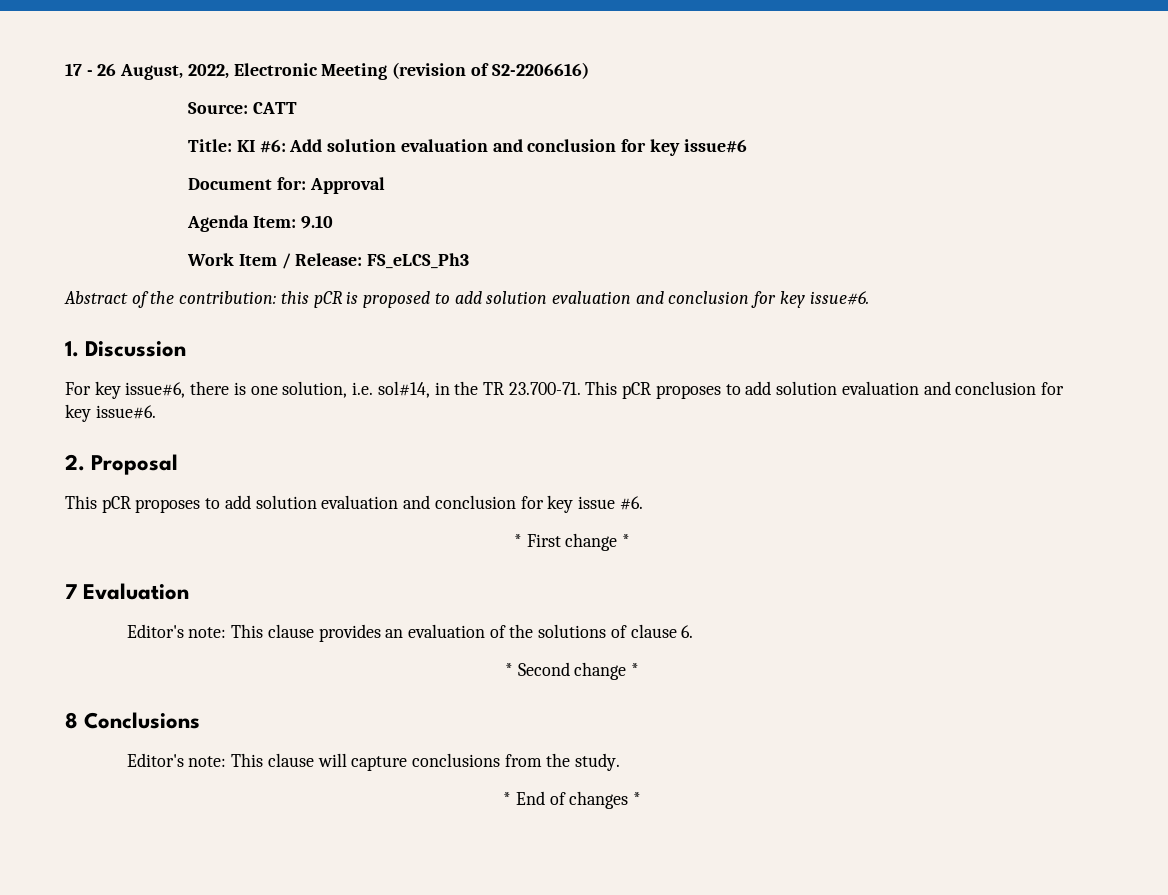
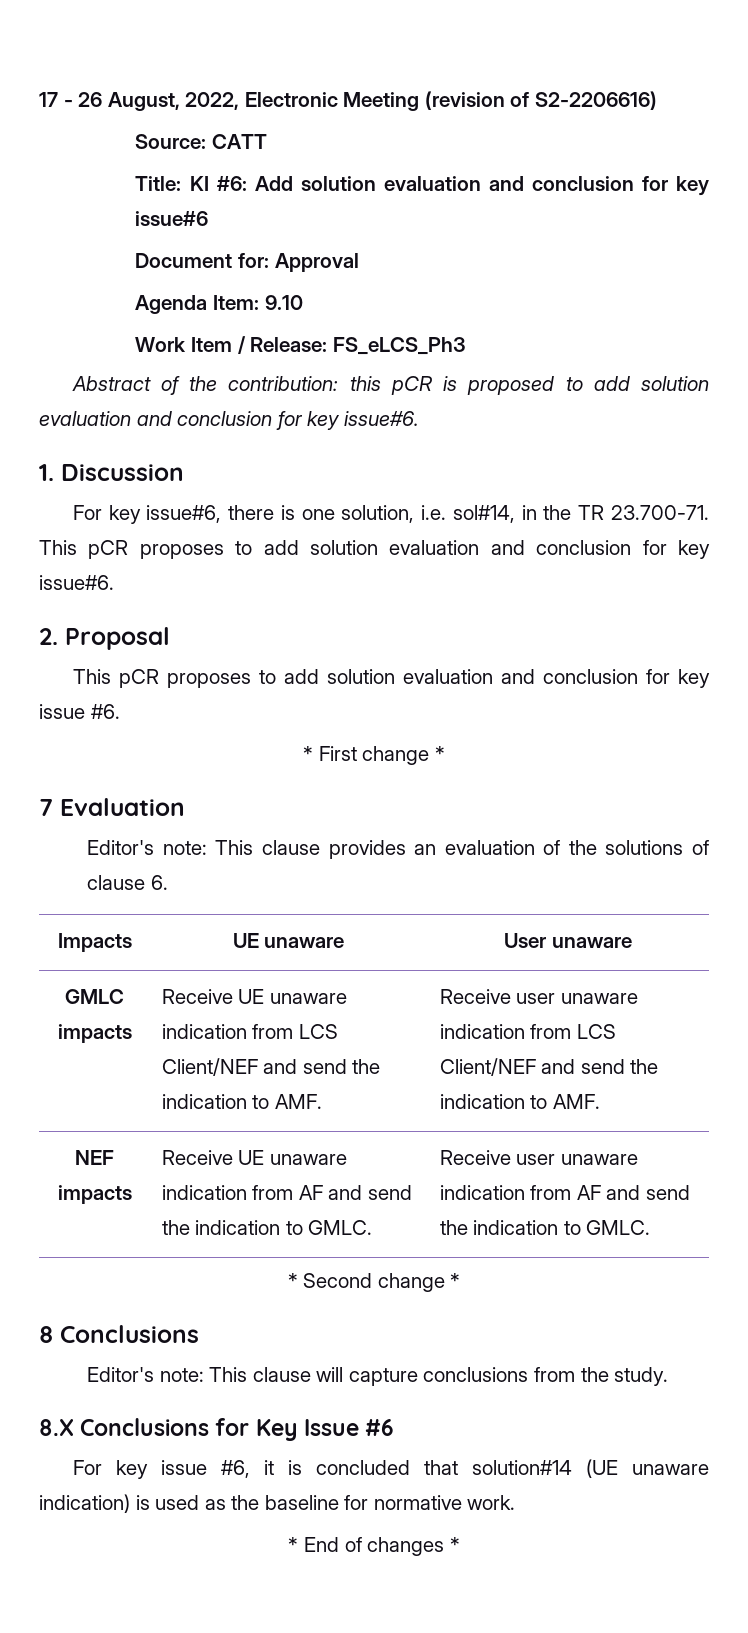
+ Impacts | UE unaware | User unaware
+ GMLC impacts | Receive UE unaware indication from LCS Client/NEF and send the indication to AMF. | Receive user unaware indication from LCS Client/NEF and send the indication to AMF.
+ NEF impacts | Receive UE unaware indication from AF and send the indication to GMLC. | Receive user unaware indication from AF and send the indication to GMLC.
+ 8.X Conclusions for Key Issue #6
+ For key issue #6, it is concluded that solution#14 (UE unaware indication) is used as the baseline for normative work.

